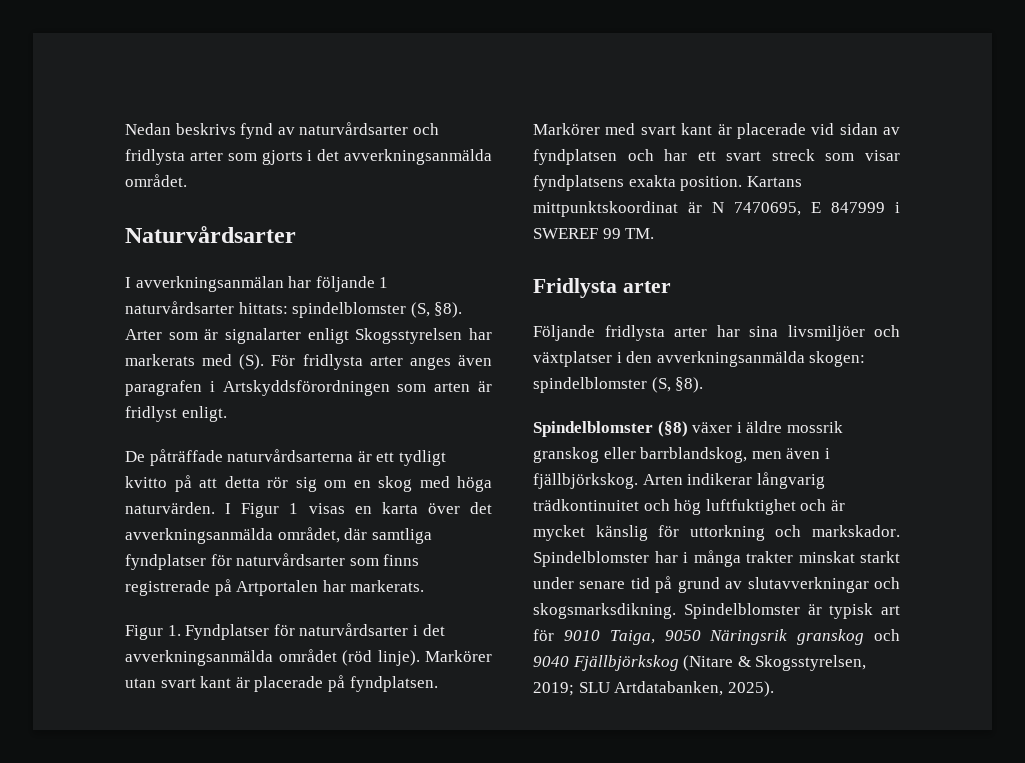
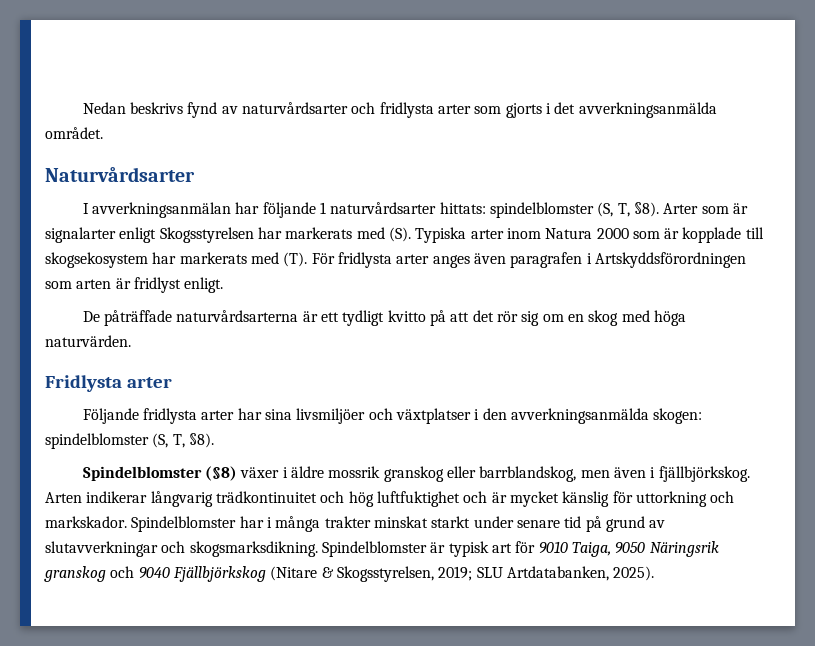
- I avverkningsanmälan har följande 1 naturvårdsarter hittats: spindelblomster (S, §8).
+ I avverkningsanmälan har följande 1 naturvårdsarter hittats: spindelblomster (S, T, §8).
- Arter som är signalarter enligt Skogsstyrelsen har markerats med (S). För fridlysta arter anges även paragrafen i Artskyddsförordningen som arten är fridlyst enligt.
+ Arter som är signalarter enligt Skogsstyrelsen har markerats med (S). Typiska arter inom Natura 2000 som är kopplade till skogsekosystem har markerats med (T). För fridlysta arter anges även paragrafen i Artskyddsförordningen som arten är fridlyst enligt.
- De påträffade naturvårdsarterna är ett tydligt kvitto på att detta rör sig om en skog med höga naturvärden. I Figur 1 visas en karta över det avverkningsanmälda området, där samtliga fyndplatser för naturvårdsarter som finns registrerade på Artportalen har markerats.
- Figur 1. Fyndplatser för naturvårdsarter i det avverkningsanmälda området (röd linje). Markörer utan svart kant är placerade på fyndplatsen. Markörer med svart kant är placerade vid sidan av fyndplatsen och har ett svart streck som visar fyndplatsens exakta position. Kartans mittpunktskoordinat är N 7470695, E 847999 i SWEREF 99 TM.
+ De påträffade naturvårdsarterna är ett tydligt kvitto på att det rör sig om en skog med höga naturvärden.
- Följande fridlysta arter har sina livsmiljöer och växtplatser i den avverkningsanmälda skogen: spindelblomster (S, §8).
+ Följande fridlysta arter har sina livsmiljöer och växtplatser i den avverkningsanmälda skogen: spindelblomster (S, T, §8).

